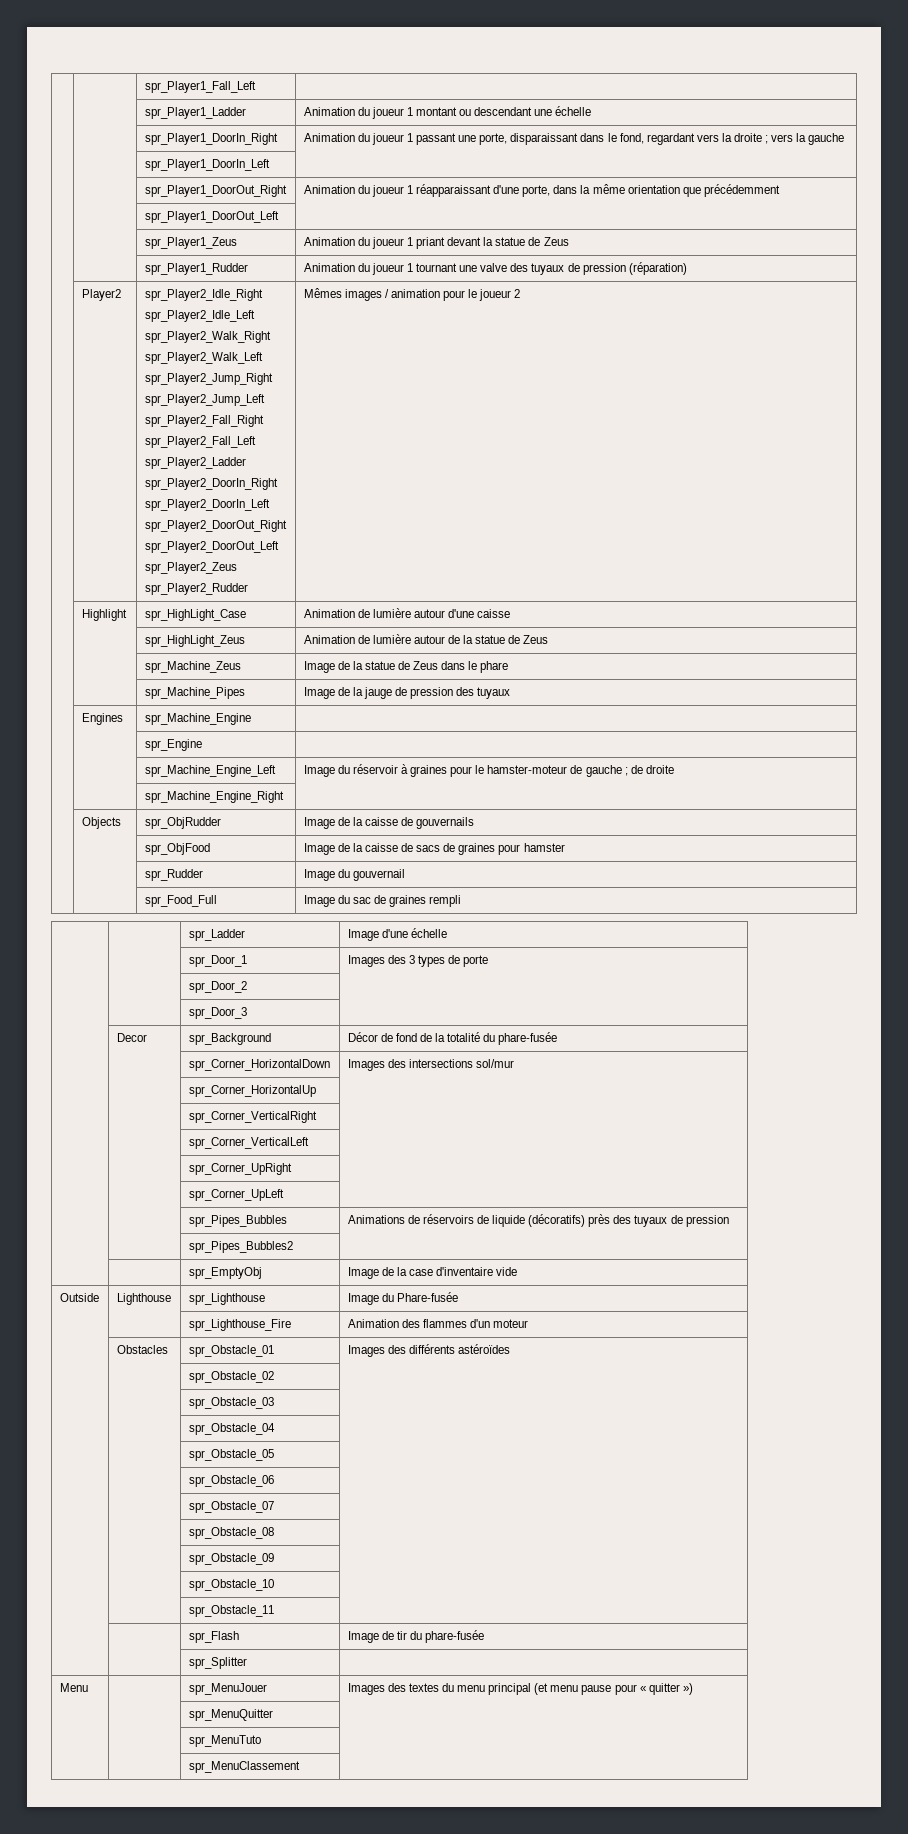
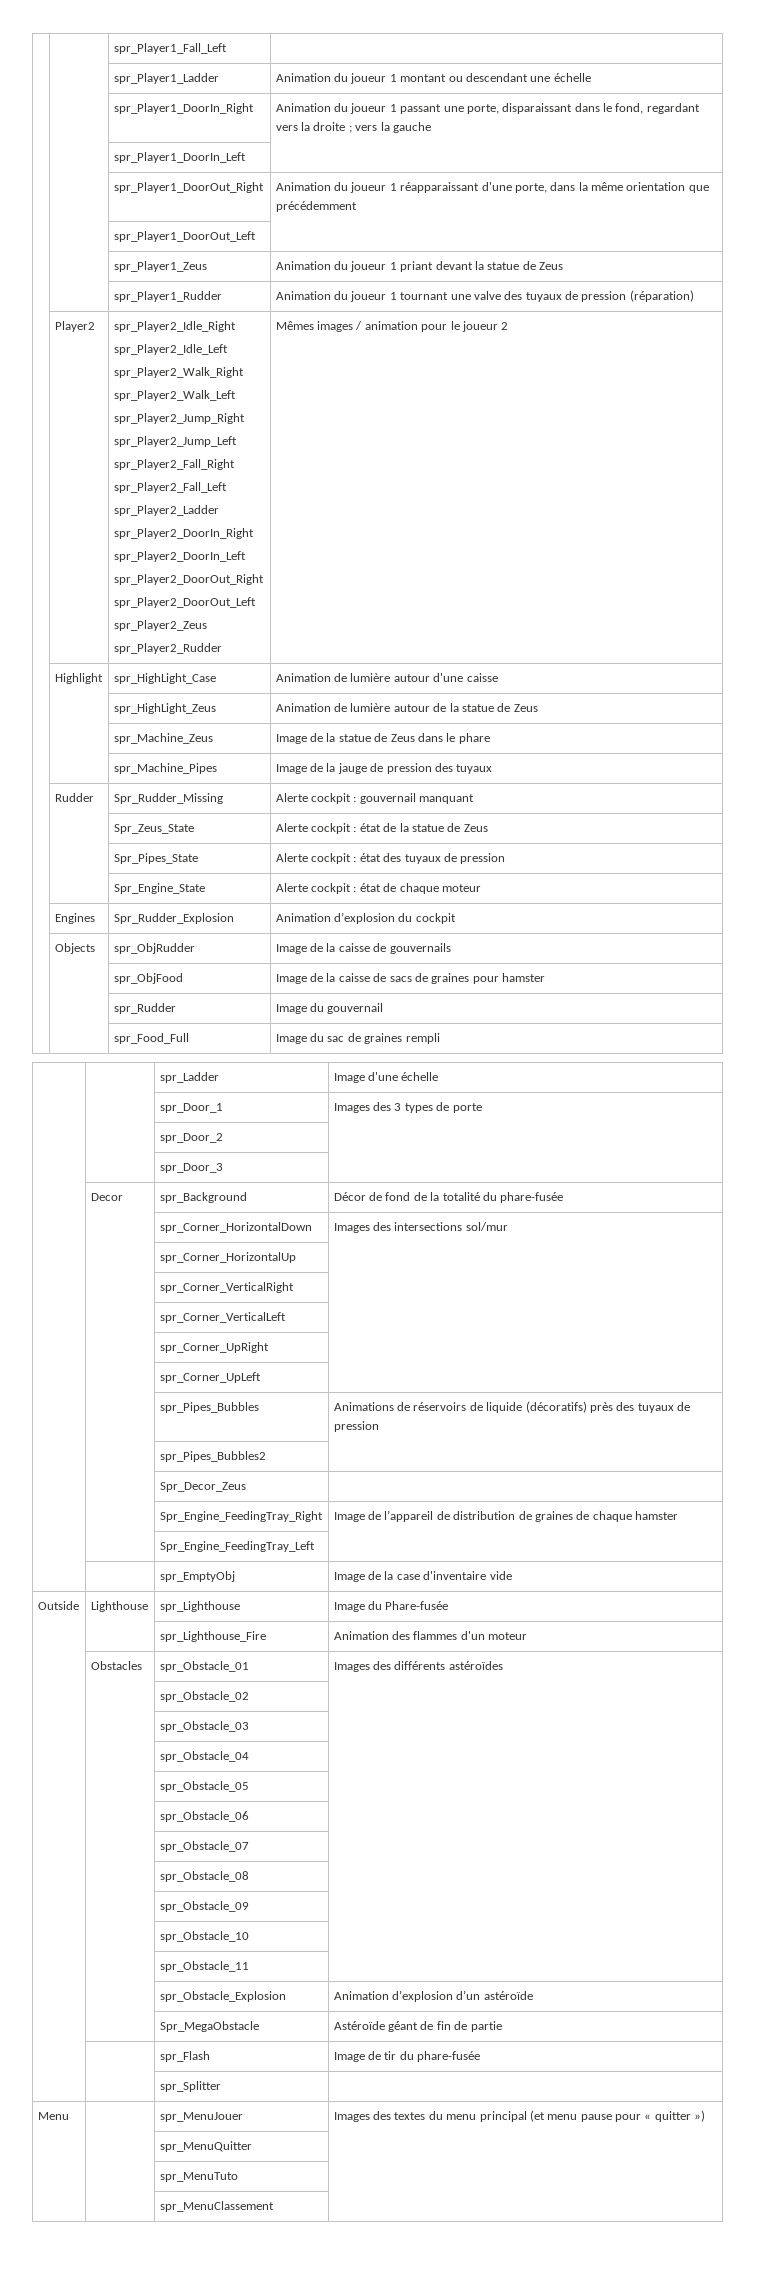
- | Engines | spr_Machine_Engine |
- | | spr_Engine |
- | | spr_Machine_Engine_Left | Image du réservoir à graines pour le hamster-moteur de gauche ; de droite
- | | spr_Machine_Engine_Right |
+ | Rudder | Spr_Rudder_Missing | Alerte cockpit : gouvernail manquant
+ | | Spr_Zeus_State | Alerte cockpit : état de la statue de Zeus
+ | | Spr_Pipes_State | Alerte cockpit : état des tuyaux de pression
+ | | Spr_Engine_State | Alerte cockpit : état de chaque moteur
+ | Engines | Spr_Rudder_Explosion | Animation d’explosion du cockpit
+ | | Spr_Decor_Zeus |
+ | | Spr_Engine_FeedingTray_Right | Image de l’appareil de distribution de graines de chaque hamster
+ | | Spr_Engine_FeedingTray_Left |
+ | | spr_Obstacle_Explosion | Animation d’explosion d’un astéroïde
+ | | Spr_MegaObstacle | Astéroïde géant de fin de partie

